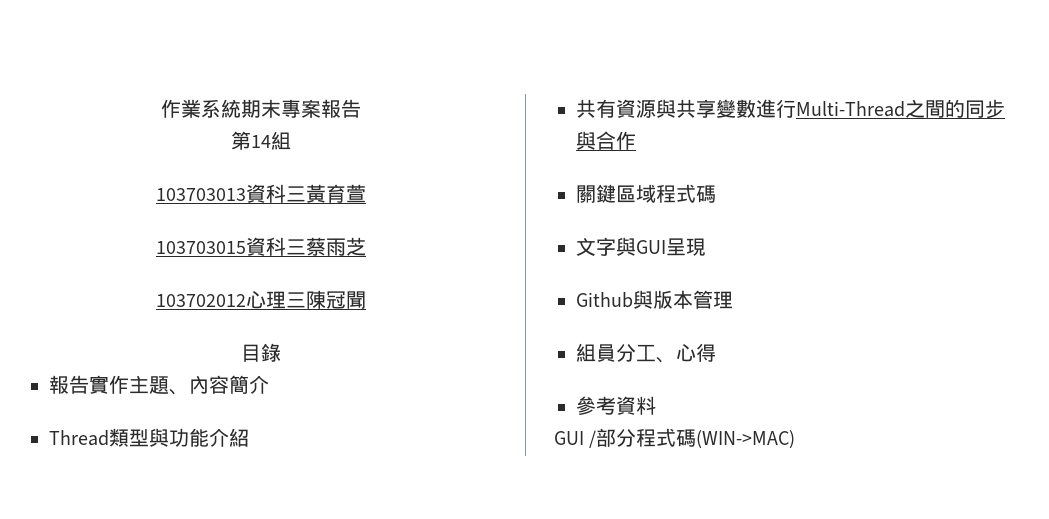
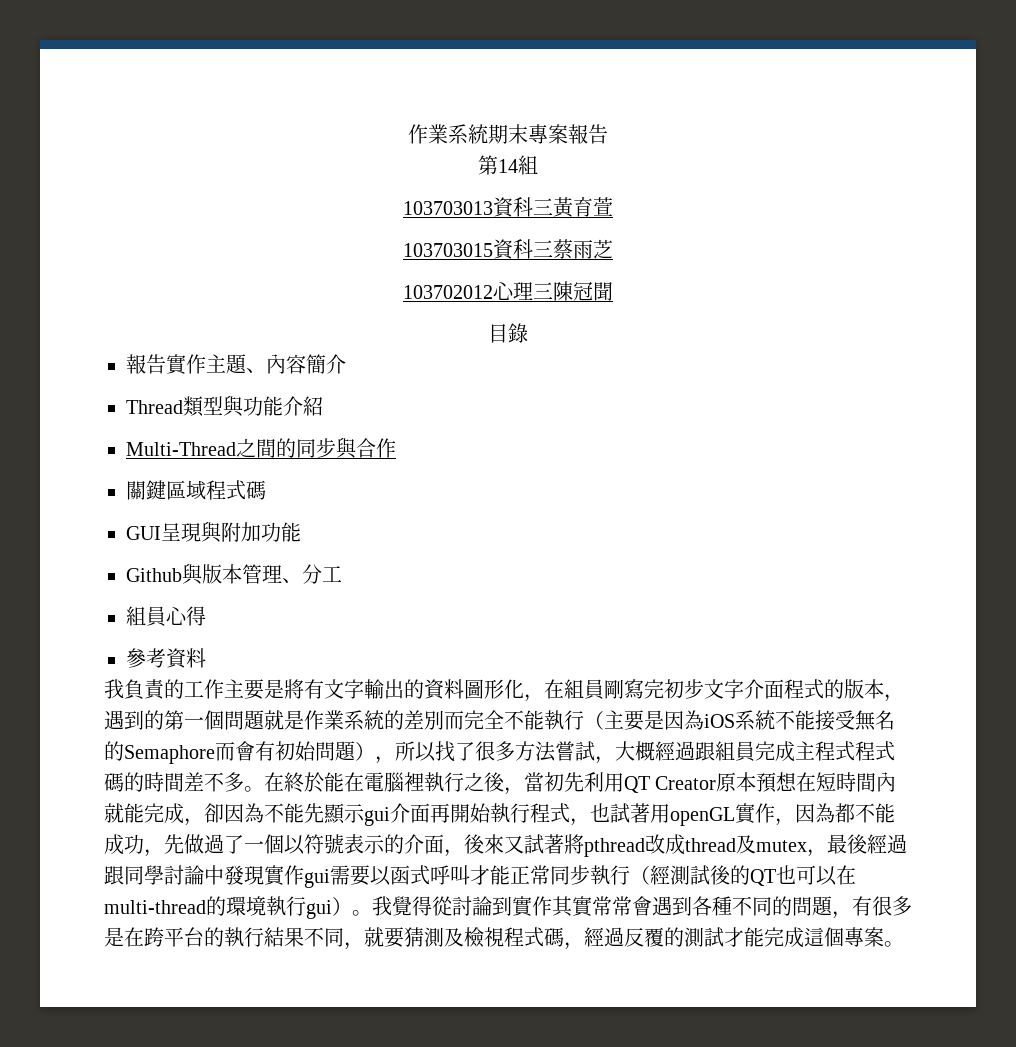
- 共有資源與共享變數進行Multi-Thread之間的同步與合作
+ Multi-Thread之間的同步與合作
- 文字與GUI呈現
+ GUI呈現與附加功能
- Github與版本管理
- 組員分工、心得
+ Github與版本管理、分工
+ 組員心得
- GUI /部分程式碼(WIN->MAC)
+ 我負責的工作主要是將有文字輸出的資料圖形化，在組員剛寫完初步文字介面程式的版本，遇到的第一個問題就是作業系統的差別而完全不能執行（主要是因為iOS系統不能接受無名的Semaphore而會有初始問題），所以找了很多方法嘗試，大概經過跟組員完成主程式程式碼的時間差不多。在終於能在電腦裡執行之後，當初先利用QT Creator原本預想在短時間內就能完成，卻因為不能先顯示gui介面再開始執行程式，也試著用openGL實作，因為都不能成功，先做過了一個以符號表示的介面，後來又試著將pthread改成thread及mutex，最後經過跟同學討論中發現實作gui需要以函式呼叫才能正常同步執行（經測試後的QT也可以在multi-thread的環境執行gui）。我覺得從討論到實作其實常常會遇到各種不同的問題，有很多是在跨平台的執行結果不同，就要猜測及檢視程式碼，經過反覆的測試才能完成這個專案。

